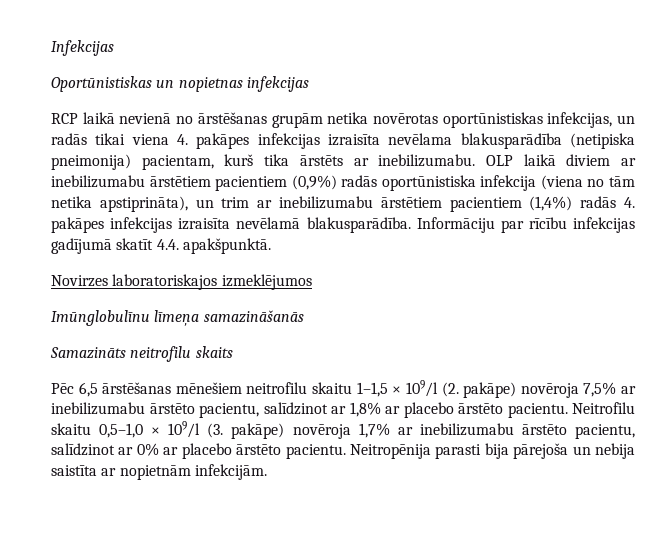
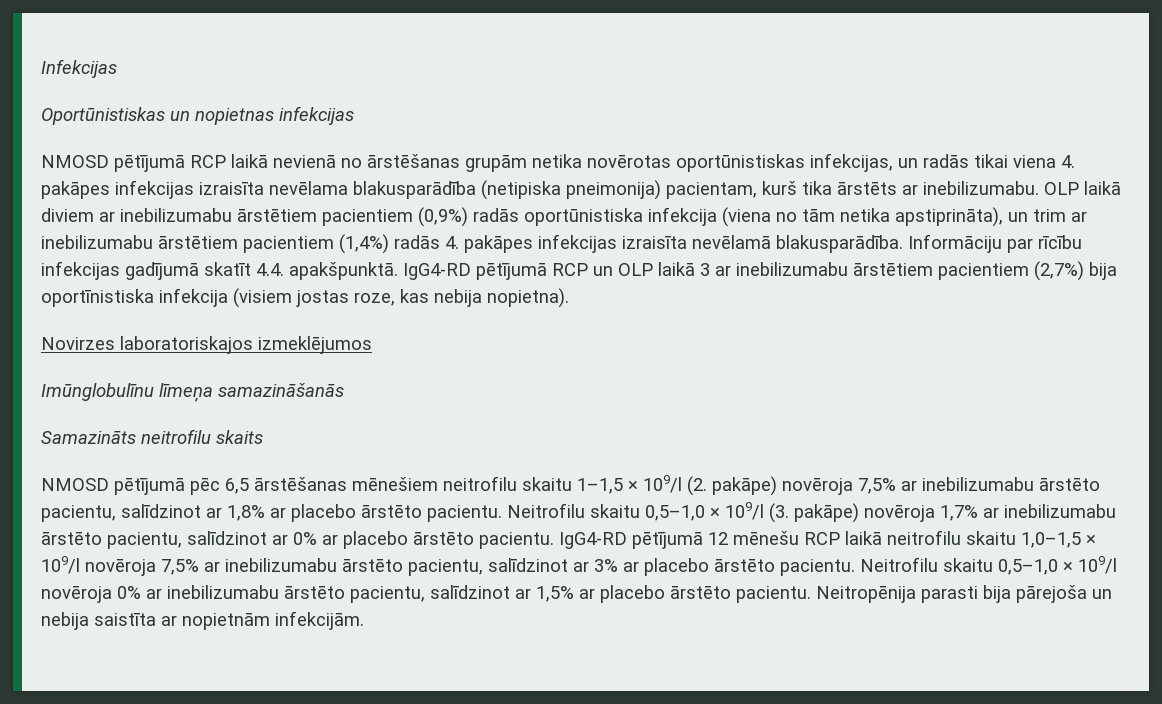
- RCP laikā nevienā no ārstēšanas grupām netika novērotas oportūnistiskas infekcijas, un radās tikai viena 4. pakāpes infekcijas izraisīta nevēlama blakusparādība (netipiska pneimonija) pacientam, kurš tika ārstēts ar inebilizumabu.
+ NMOSD pētījumā RCP laikā nevienā no ārstēšanas grupām netika novērotas oportūnistiskas infekcijas, un radās tikai viena 4. pakāpes infekcijas izraisīta nevēlama blakusparādība (netipiska pneimonija) pacientam, kurš tika ārstēts ar inebilizumabu.
+ IgG4-RD pētījumā RCP un OLP laikā 3 ar inebilizumabu ārstētiem pacientiem (2,7%) bija oportīnistiska infekcija (visiem jostas roze, kas nebija nopietna).
- Pēc 6,5 ārstēšanas mēnešiem neitrofilu skaitu 1–1,5 × 109/l (2. pakāpe) novēroja 7,5% ar inebilizumabu ārstēto pacientu, salīdzinot ar 1,8% ar placebo ārstēto pacientu.
+ NMOSD pētījumā pēc 6,5 ārstēšanas mēnešiem neitrofilu skaitu 1–1,5 × 109/l (2. pakāpe) novēroja 7,5% ar inebilizumabu ārstēto pacientu, salīdzinot ar 1,8% ar placebo ārstēto pacientu.
+ IgG4-RD pētījumā 12 mēnešu RCP laikā neitrofilu skaitu 1,0–1,5 × 109/l novēroja 7,5% ar inebilizumabu ārstēto pacientu, salīdzinot ar 3% ar placebo ārstēto pacientu. Neitrofilu skaitu 0,5–1,0 × 109/l novēroja 0% ar inebilizumabu ārstēto pacientu, salīdzinot ar 1,5% ar placebo ārstēto pacientu.

